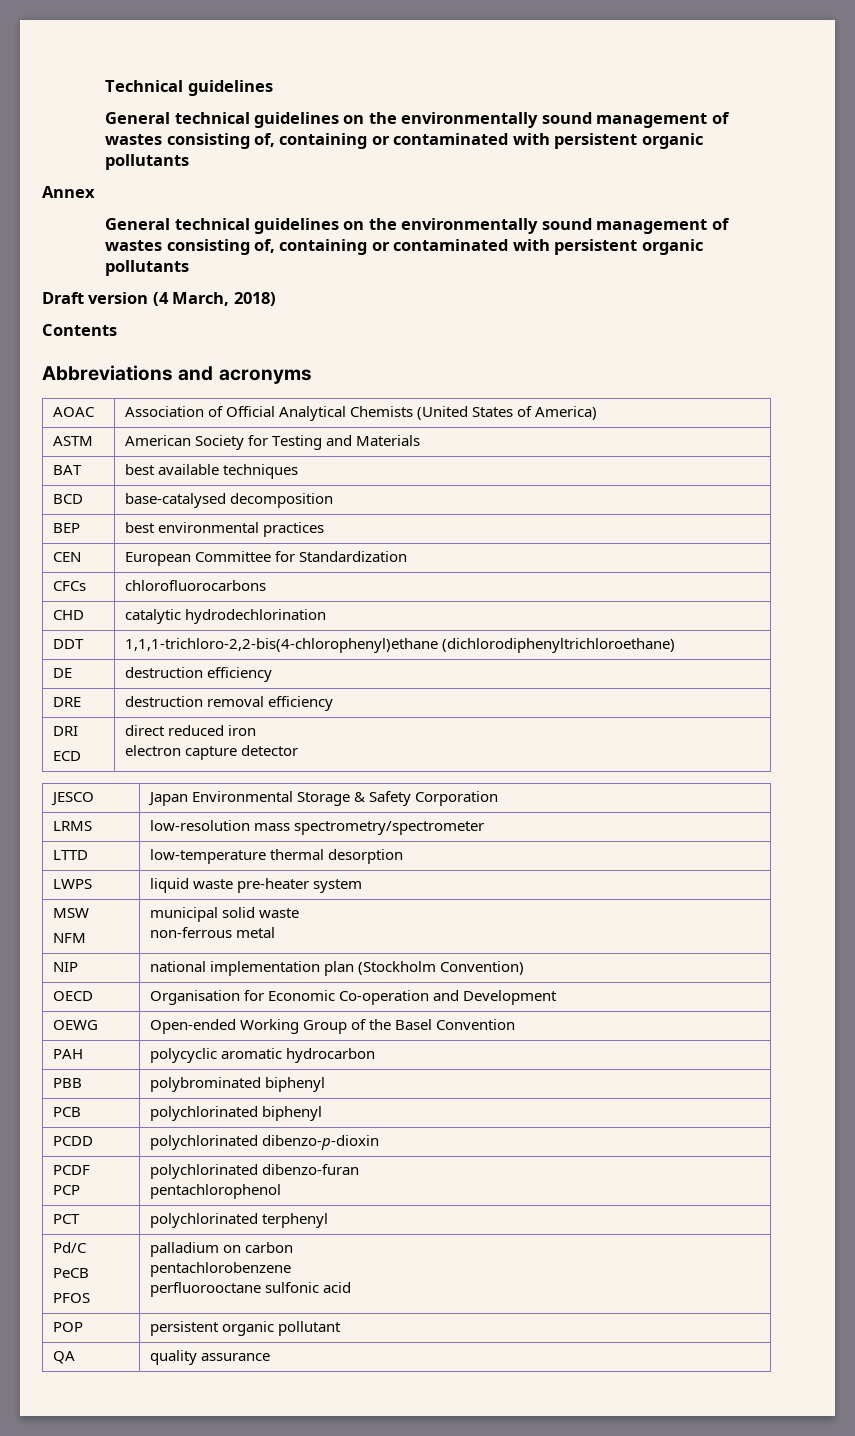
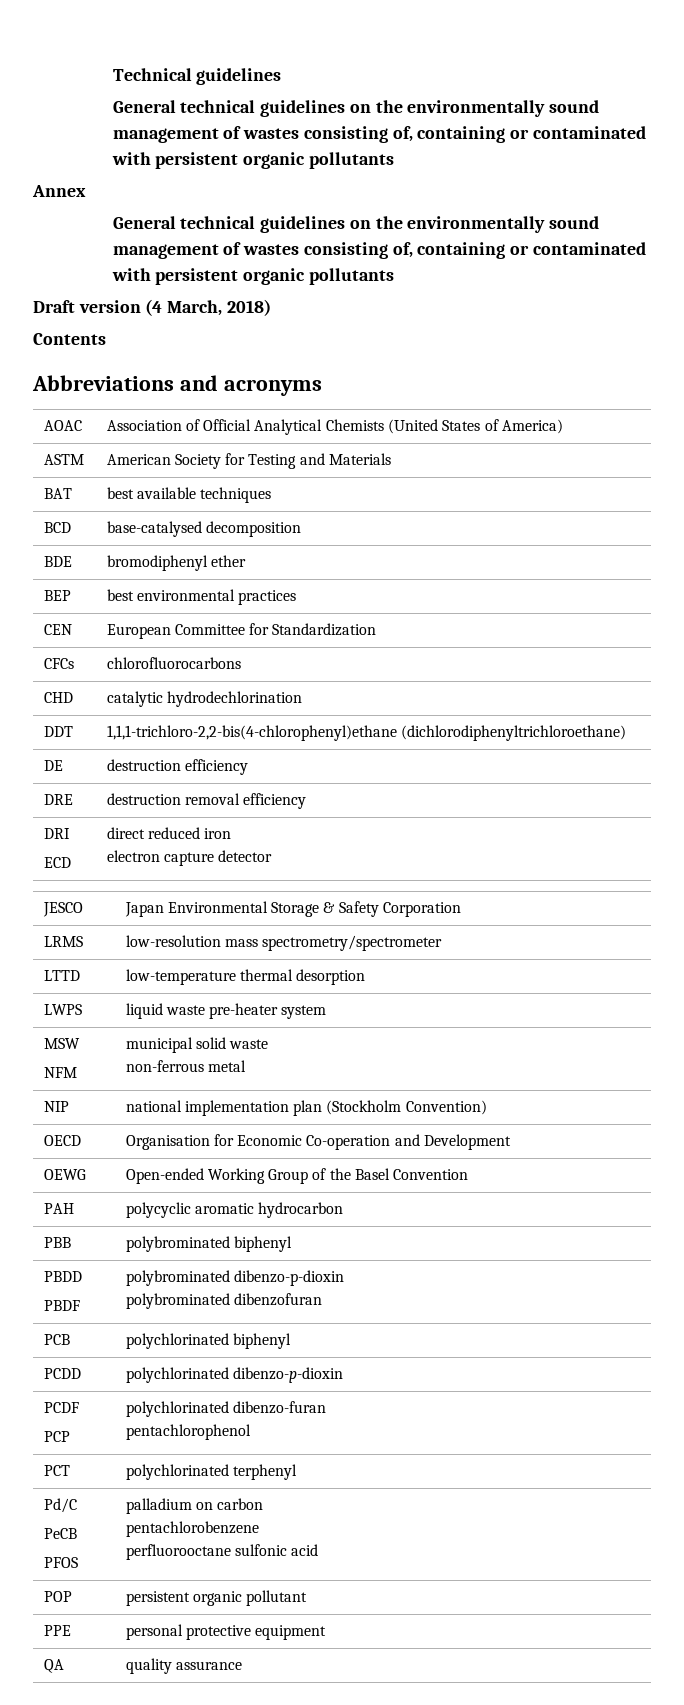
+ BDE | bromodiphenyl ether
+ PBDD
+ PBDF | polybrominated dibenzo-p-dioxin
+ polybrominated dibenzofuran
+ PPE | personal protective equipment

